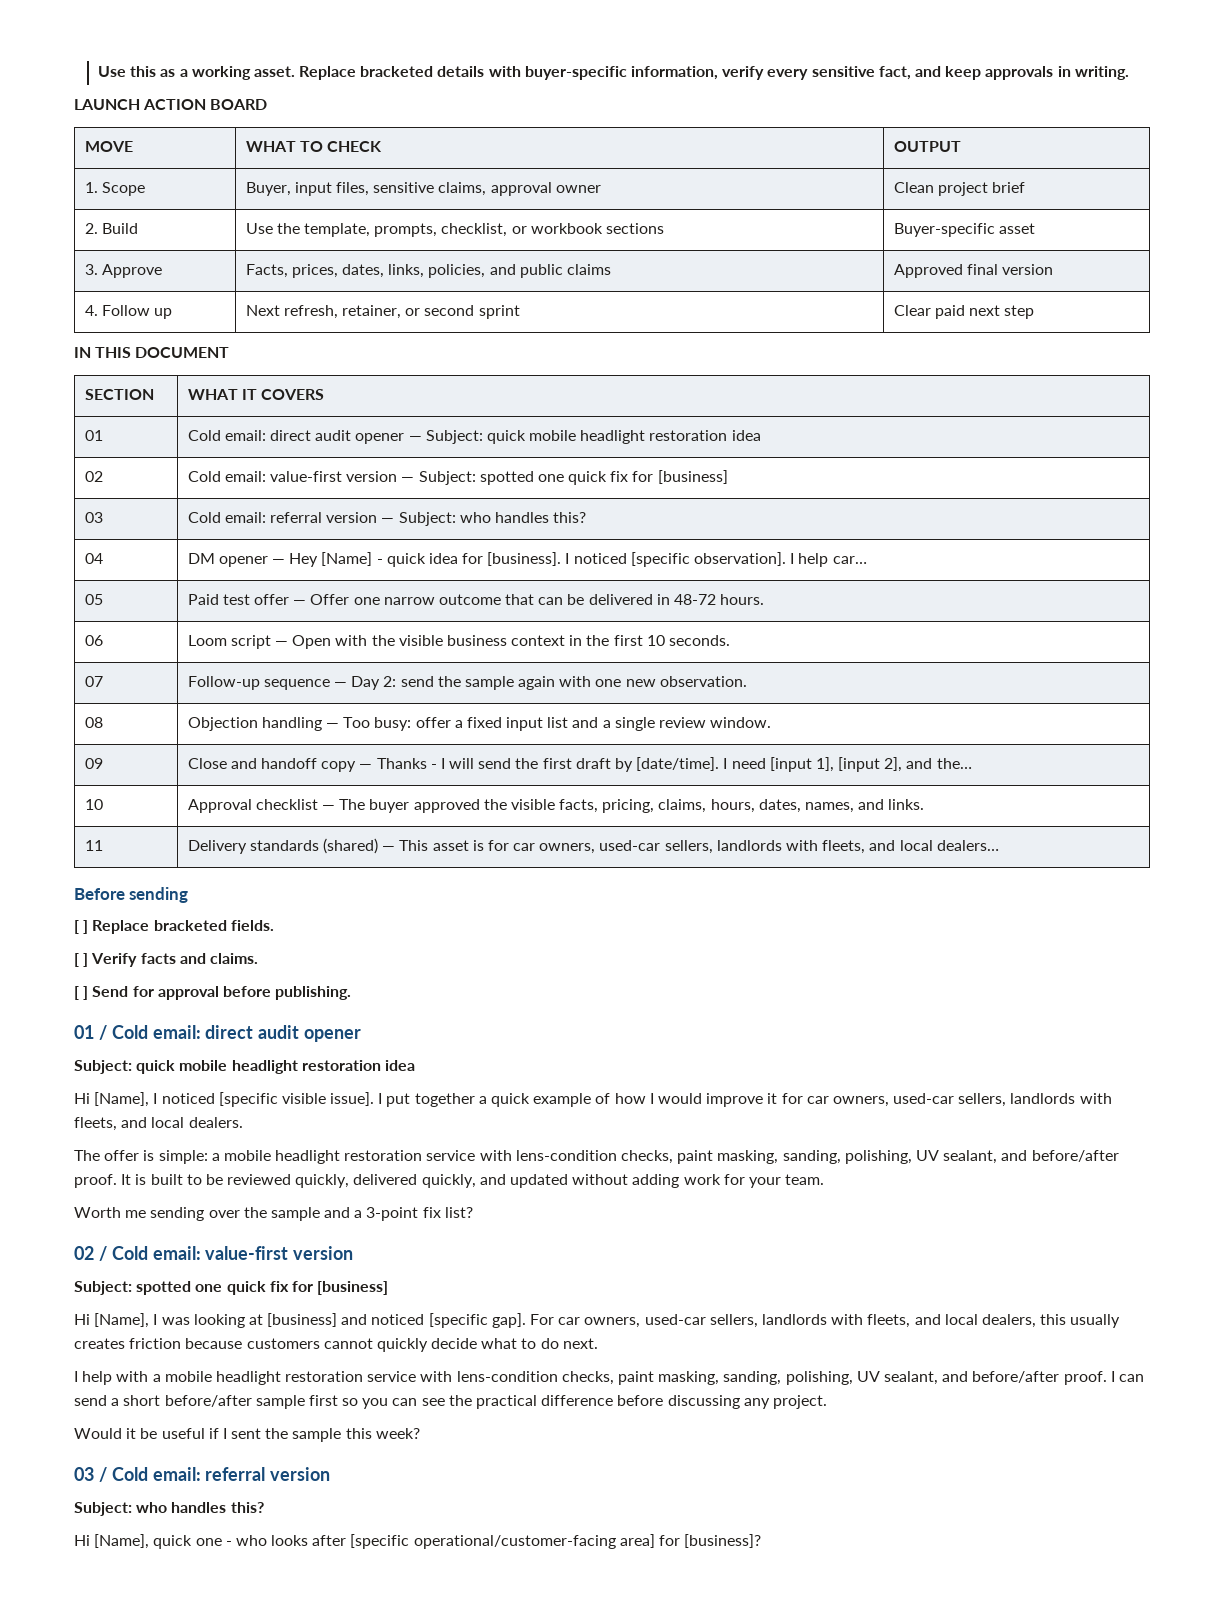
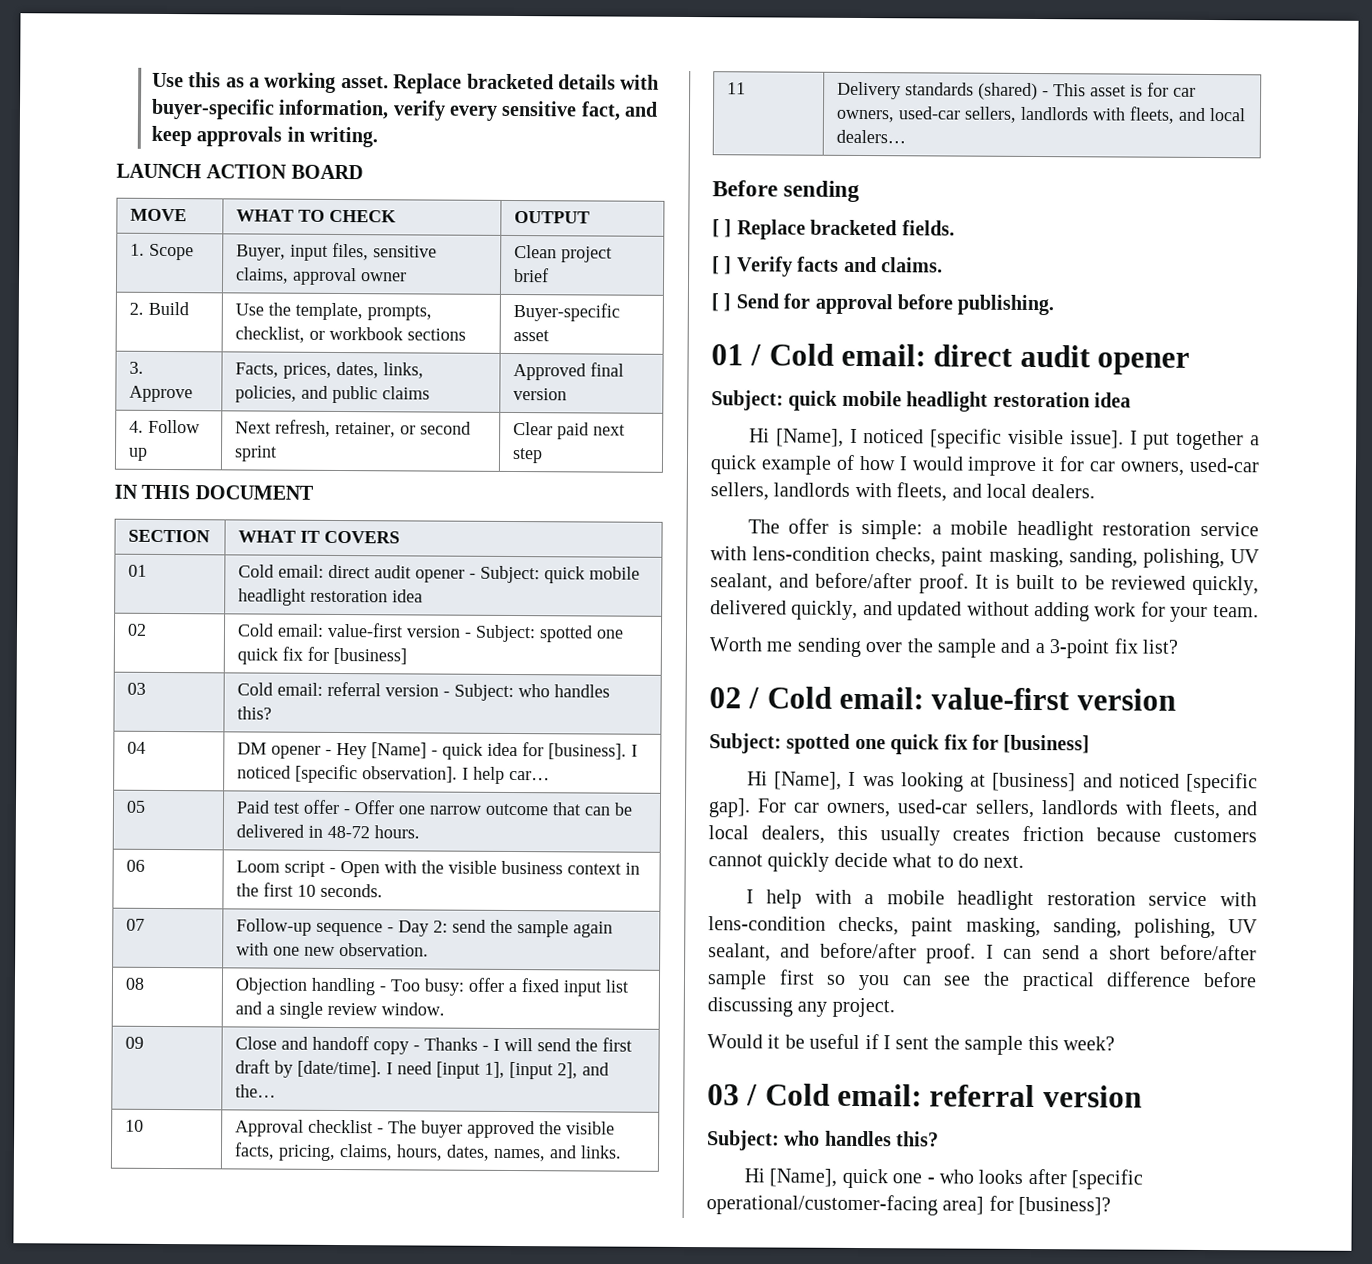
- 01 | Cold email: direct audit opener — Subject: quick mobile headlight restoration idea
+ 01 | Cold email: direct audit opener - Subject: quick mobile headlight restoration idea
- 02 | Cold email: value-first version — Subject: spotted one quick fix for [business]
+ 02 | Cold email: value-first version - Subject: spotted one quick fix for [business]
- 03 | Cold email: referral version — Subject: who handles this?
+ 03 | Cold email: referral version - Subject: who handles this?
- 04 | DM opener — Hey [Name] - quick idea for [business]. I noticed [specific observation]. I help car…
+ 04 | DM opener - Hey [Name] - quick idea for [business]. I noticed [specific observation]. I help car…
- 05 | Paid test offer — Offer one narrow outcome that can be delivered in 48-72 hours.
+ 05 | Paid test offer - Offer one narrow outcome that can be delivered in 48-72 hours.
- 06 | Loom script — Open with the visible business context in the first 10 seconds.
+ 06 | Loom script - Open with the visible business context in the first 10 seconds.
- 07 | Follow-up sequence — Day 2: send the sample again with one new observation.
+ 07 | Follow-up sequence - Day 2: send the sample again with one new observation.
- 08 | Objection handling — Too busy: offer a fixed input list and a single review window.
+ 08 | Objection handling - Too busy: offer a fixed input list and a single review window.
- 09 | Close and handoff copy — Thanks - I will send the first draft by [date/time]. I need [input 1], [input 2], and the…
+ 09 | Close and handoff copy - Thanks - I will send the first draft by [date/time]. I need [input 1], [input 2], and the…
- 10 | Approval checklist — The buyer approved the visible facts, pricing, claims, hours, dates, names, and links.
+ 10 | Approval checklist - The buyer approved the visible facts, pricing, claims, hours, dates, names, and links.
- 11 | Delivery standards (shared) — This asset is for car owners, used-car sellers, landlords with fleets, and local dealers…
+ 11 | Delivery standards (shared) - This asset is for car owners, used-car sellers, landlords with fleets, and local dealers…

